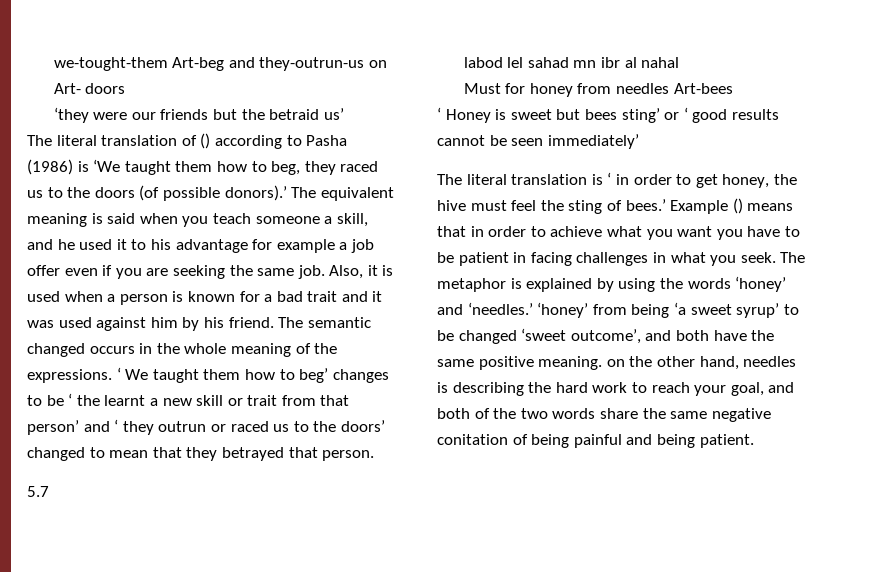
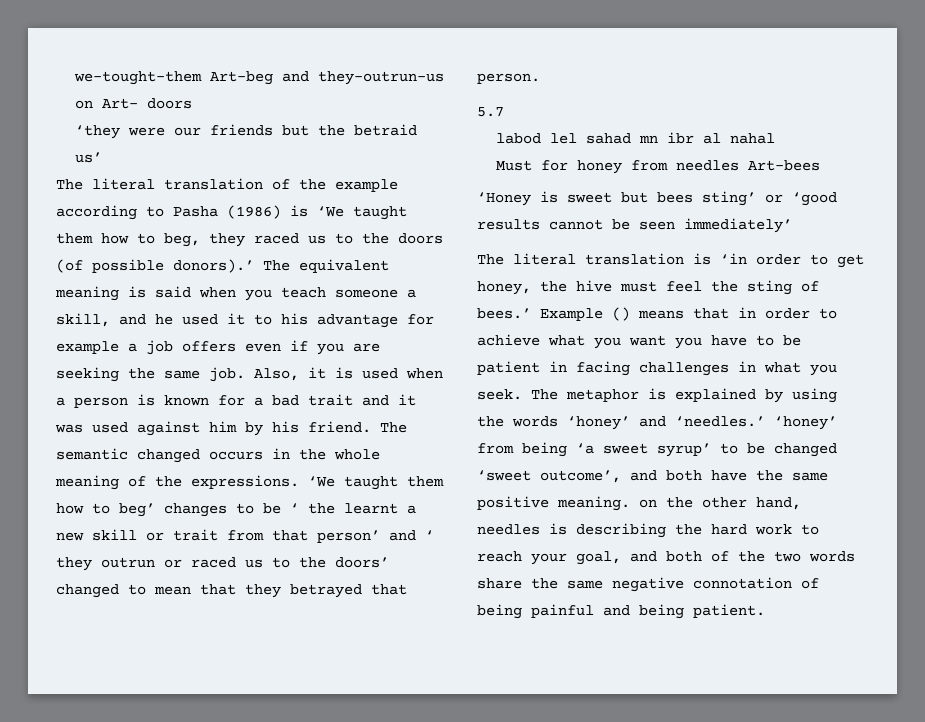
- The literal translation of () according to Pasha (1986) is ‘We taught them how to beg, they raced us to the doors (of possible donors).’
+ The literal translation of the example according to Pasha (1986) is ‘We taught them how to beg, they raced us to the doors (of possible donors).’
- The equivalent meaning is said when you teach someone a skill, and he used it to his advantage for example a job offer even if you are seeking the same job.
+ The equivalent meaning is said when you teach someone a skill, and he used it to his advantage for example a job offers even if you are seeking the same job.
- ‘ We taught them how to beg’ changes to be ‘ the learnt a new skill or trait from that person’ and ‘ they outrun or raced us to the doors’ changed to mean that they betrayed that person.
+ ‘We taught them how to beg’ changes to be ‘ the learnt a new skill or trait from that person’ and ‘ they outrun or raced us to the doors’ changed to mean that they betrayed that person.
- ‘ Honey is sweet but bees sting’ or ‘ good results cannot be seen immediately’
+ ‘Honey is sweet but bees sting’ or ‘good results cannot be seen immediately’
- The literal translation is ‘ in order to get honey, the hive must feel the sting of bees.’
+ The literal translation is ‘in order to get honey, the hive must feel the sting of bees.’
- ‘honey’ from being ‘a sweet syrup’ to be changed ‘sweet outcome’, and both have the same positive meaning. on the other hand, needles is describing the hard work to reach your goal, and both of the two words share the same negative conitation of being painful and being patient.
+ ‘honey’ from being ‘a sweet syrup’ to be changed ‘sweet outcome’, and both have the same positive meaning. on the other hand, needles is describing the hard work to reach your goal, and both of the two words share the same negative connotation of being painful and being patient.

